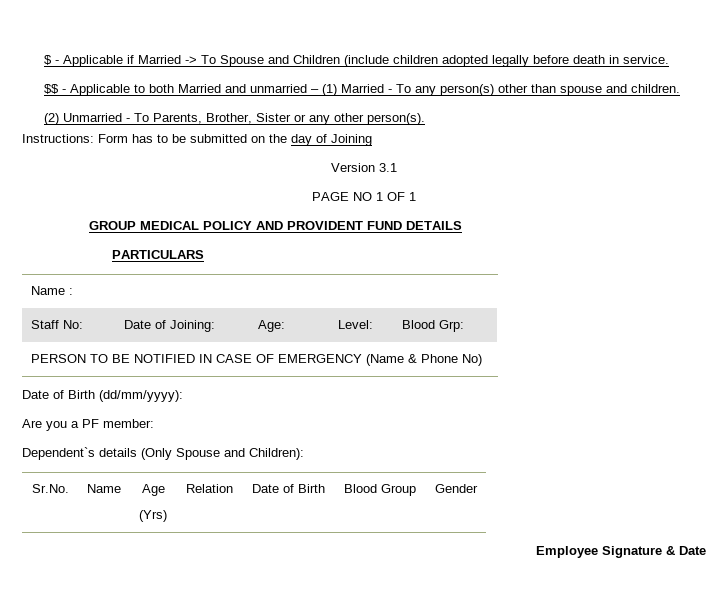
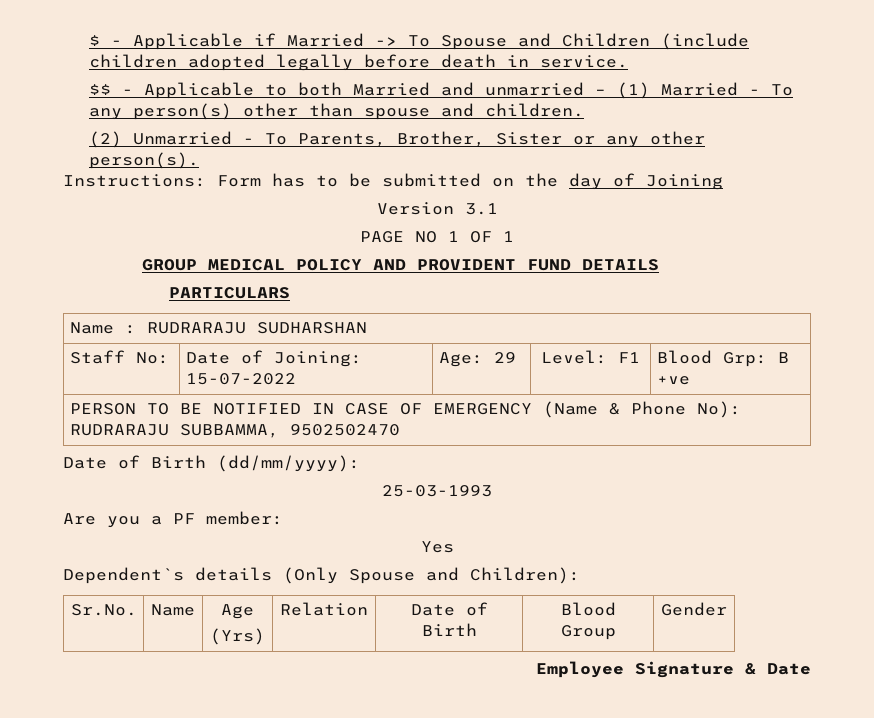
- Name :
+ Name : RUDRARAJU SUDHARSHAN
- Staff No: | Date of Joining: | Age: | Level: | Blood Grp:
+ Staff No: | Date of Joining: 15-07-2022 | Age: 29 | Level: F1 | Blood Grp: B +ve
- PERSON TO BE NOTIFIED IN CASE OF EMERGENCY (Name & Phone No)
+ PERSON TO BE NOTIFIED IN CASE OF EMERGENCY (Name & Phone No): RUDRARAJU SUBBAMMA, 9502502470
+ 25-03-1993
+ Yes

